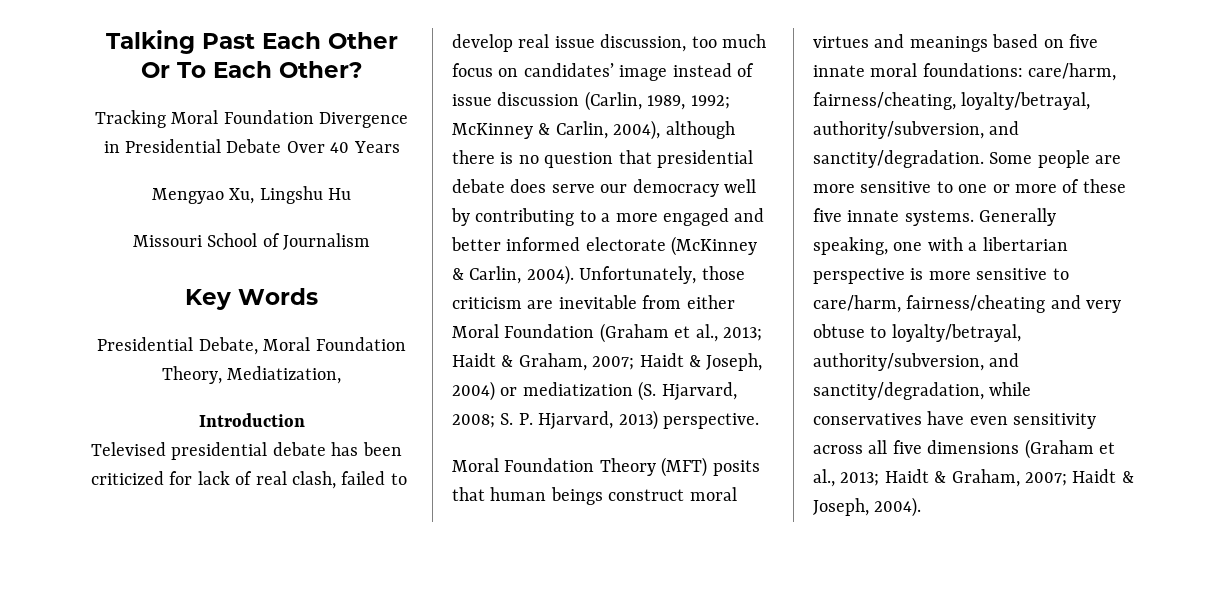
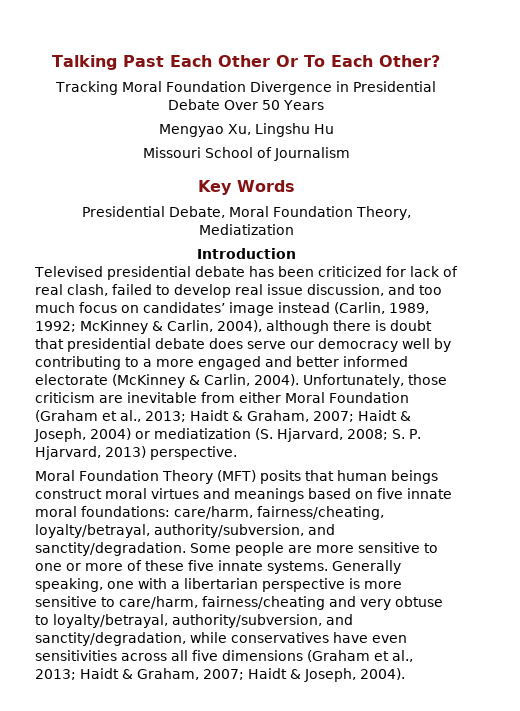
- Tracking Moral Foundation Divergence in Presidential Debate Over 40 Years
+ Tracking Moral Foundation Divergence in Presidential Debate Over 50 Years
- Presidential Debate, Moral Foundation Theory, Mediatization,
+ Presidential Debate, Moral Foundation Theory, Mediatization
- Televised presidential debate has been criticized for lack of real clash, failed to develop real issue discussion, too much focus on candidates’ image instead of issue discussion (Carlin, 1989, 1992; McKinney & Carlin, 2004), although there is no question that presidential debate does serve our democracy well by contributing to a more engaged and better informed electorate (McKinney & Carlin, 2004).
+ Televised presidential debate has been criticized for lack of real clash, failed to develop real issue discussion, and too much focus on candidates’ image instead (Carlin, 1989, 1992; McKinney & Carlin, 2004), although there is doubt that presidential debate does serve our democracy well by contributing to a more engaged and better informed electorate (McKinney & Carlin, 2004).
- Generally speaking, one with a libertarian perspective is more sensitive to care/harm, fairness/cheating and very obtuse to loyalty/betrayal, authority/subversion, and sanctity/degradation, while conservatives have even sensitivity across all five dimensions (Graham et al., 2013; Haidt & Graham, 2007; Haidt & Joseph, 2004).
+ Generally speaking, one with a libertarian perspective is more sensitive to care/harm, fairness/cheating and very obtuse to loyalty/betrayal, authority/subversion, and sanctity/degradation, while conservatives have even sensitivities across all five dimensions (Graham et al., 2013; Haidt & Graham, 2007; Haidt & Joseph, 2004).

